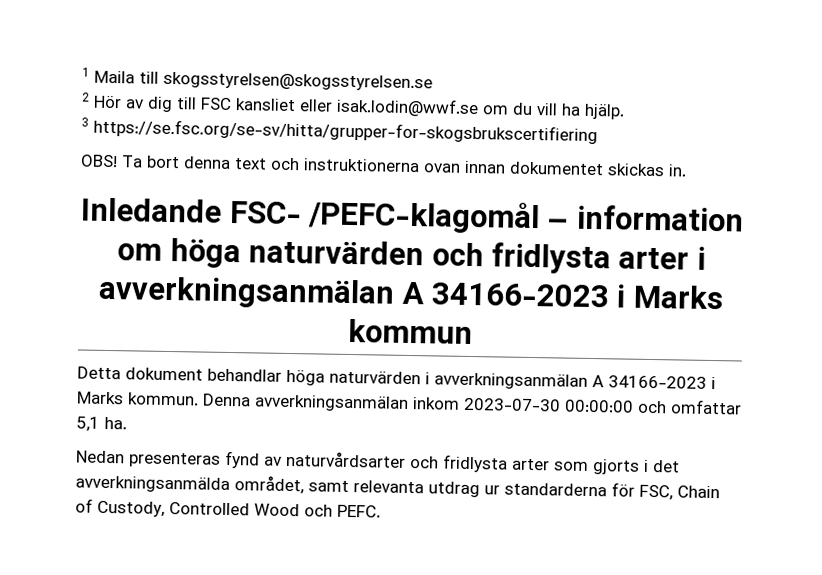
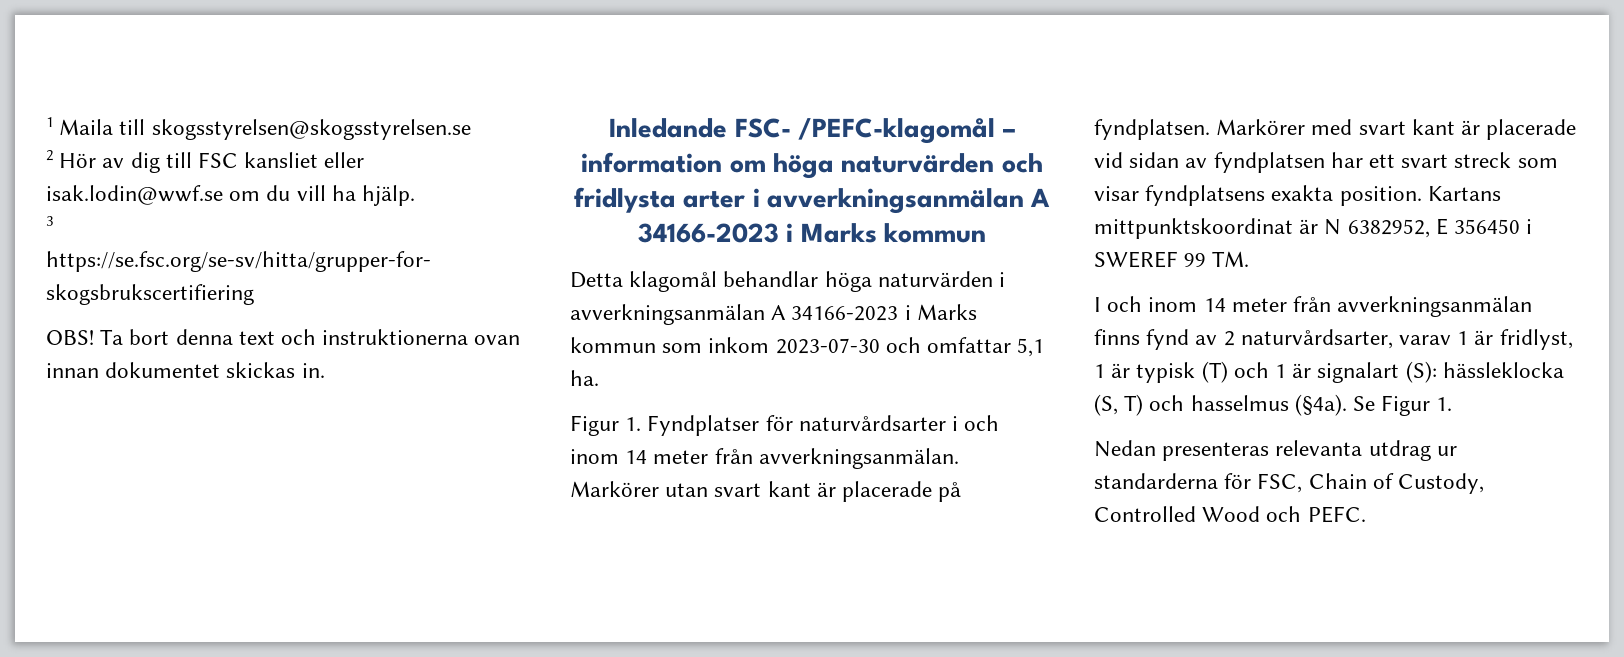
- Detta dokument behandlar höga naturvärden i avverkningsanmälan A 34166-2023 i Marks kommun. Denna avverkningsanmälan inkom 2023-07-30 00:00:00 och omfattar 5,1 ha.
+ Detta klagomål behandlar höga naturvärden i avverkningsanmälan A 34166-2023 i Marks kommun som inkom 2023-07-30 och omfattar 5,1 ha.
- Nedan presenteras fynd av naturvårdsarter och fridlysta arter som gjorts i det avverkningsanmälda området, samt relevanta utdrag ur standarderna för FSC, Chain of Custody, Controlled Wood och PEFC.
+ Figur 1. Fyndplatser för naturvårdsarter i och inom 14 meter från avverkningsanmälan. Markörer utan svart kant är placerade på fyndplatsen. Markörer med svart kant är placerade vid sidan av fyndplatsen har ett svart streck som visar fyndplatsens exakta position. Kartans mittpunktskoordinat är N 6382952, E 356450 i SWEREF 99 TM.
+ I och inom 14 meter från avverkningsanmälan finns fynd av 2 naturvårdsarter, varav 1 är fridlyst, 1 är typisk (T) och 1 är signalart (S): hässleklocka (S, T) och hasselmus (§4a). Se Figur 1.
+ Nedan presenteras relevanta utdrag ur standarderna för FSC, Chain of Custody, Controlled Wood och PEFC.

